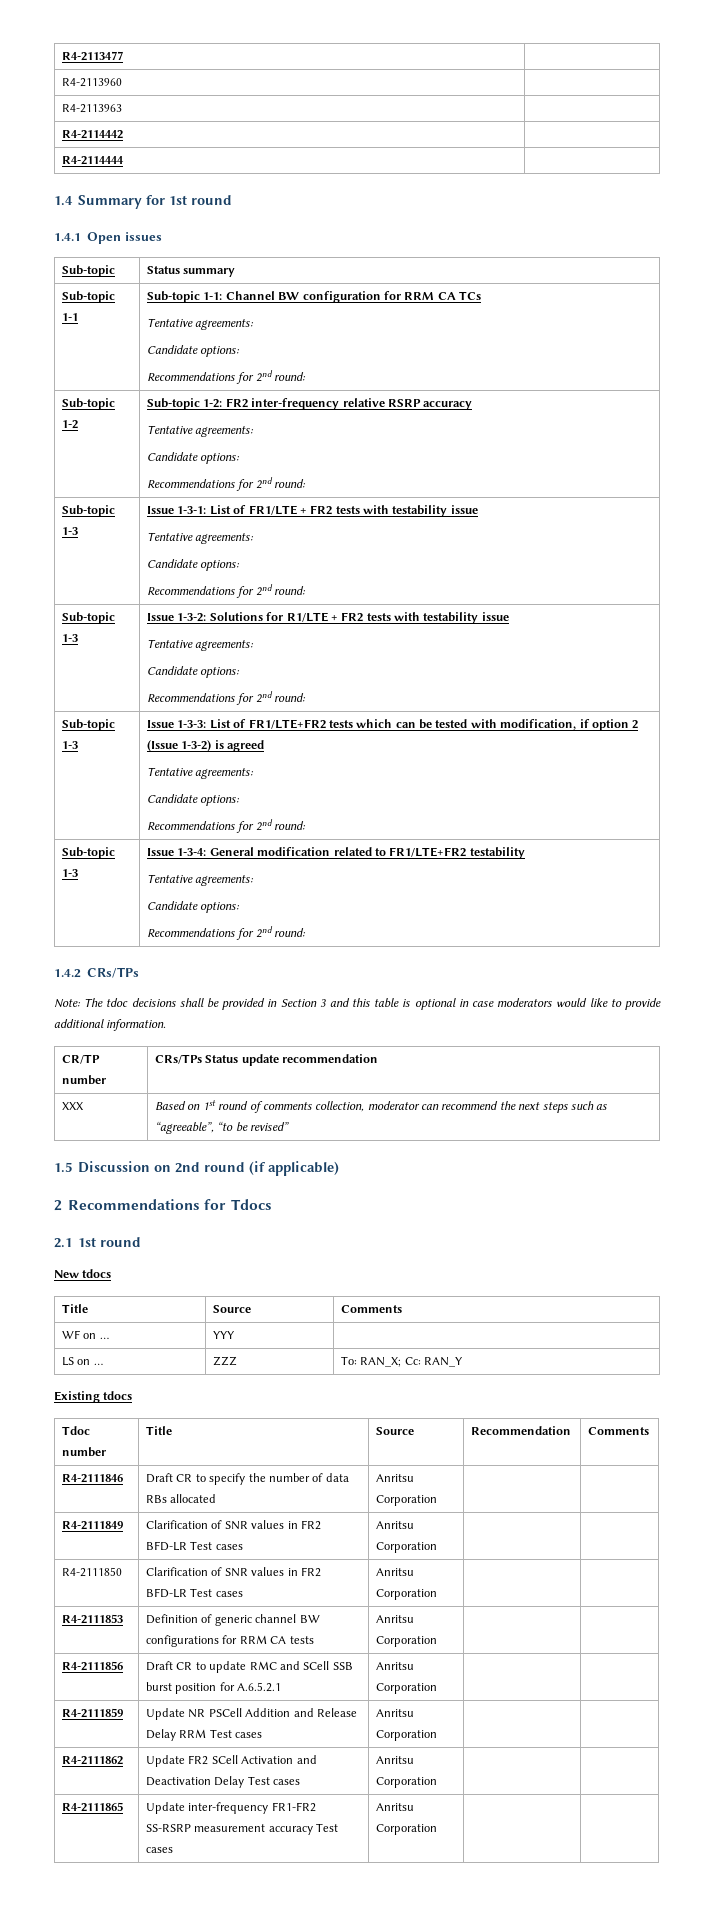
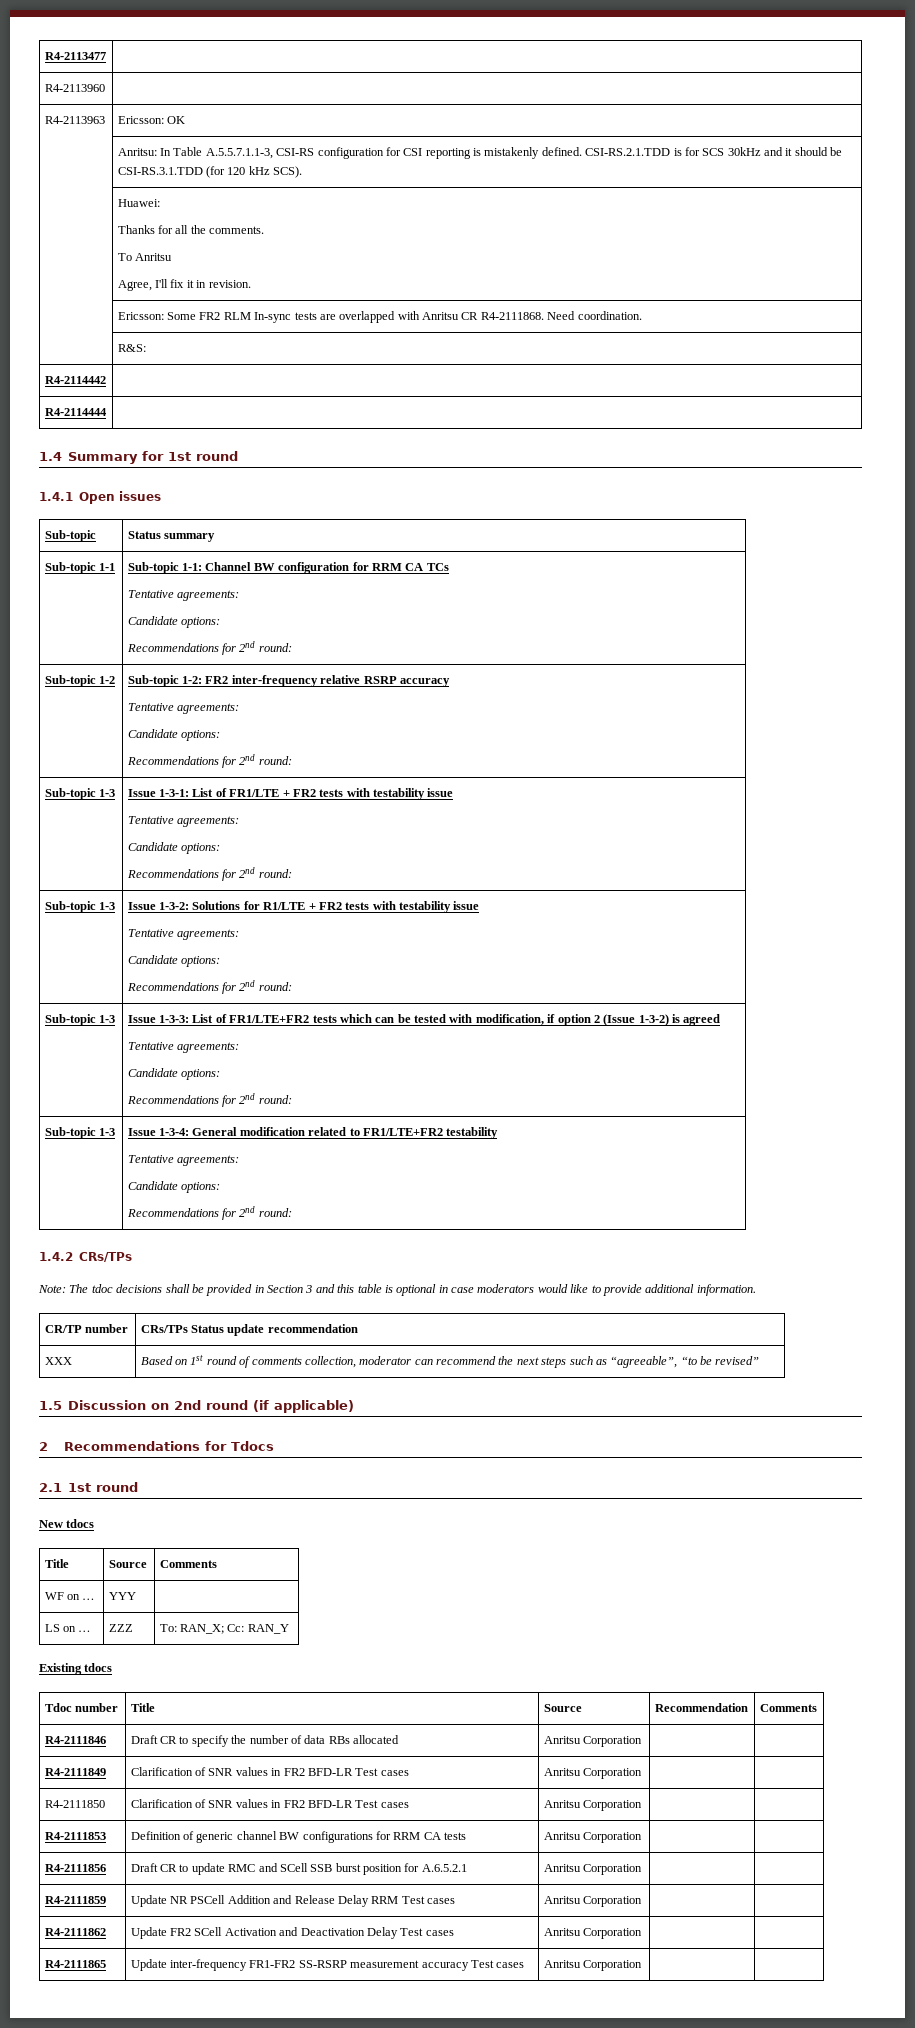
- R4-2113963 |
+ R4-2113963 | Ericsson: OK
+ | Anritsu: In Table A.5.5.7.1.1-3, CSI-RS configuration for CSI reporting is mistakenly defined. CSI-RS.2.1.TDD is for SCS 30kHz and it should be CSI-RS.3.1.TDD (for 120 kHz SCS).
+ | Huawei:
+ Thanks for all the comments.
+ To Anritsu
+ Agree, I'll fix it in revision.
+ | Ericsson: Some FR2 RLM In-sync tests are overlapped with Anritsu CR R4-2111868. Need coordination.
+ | R&S:

